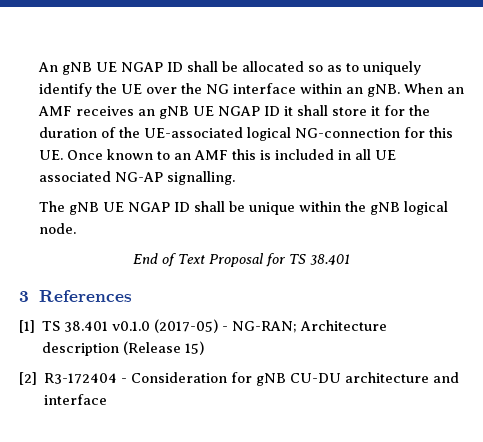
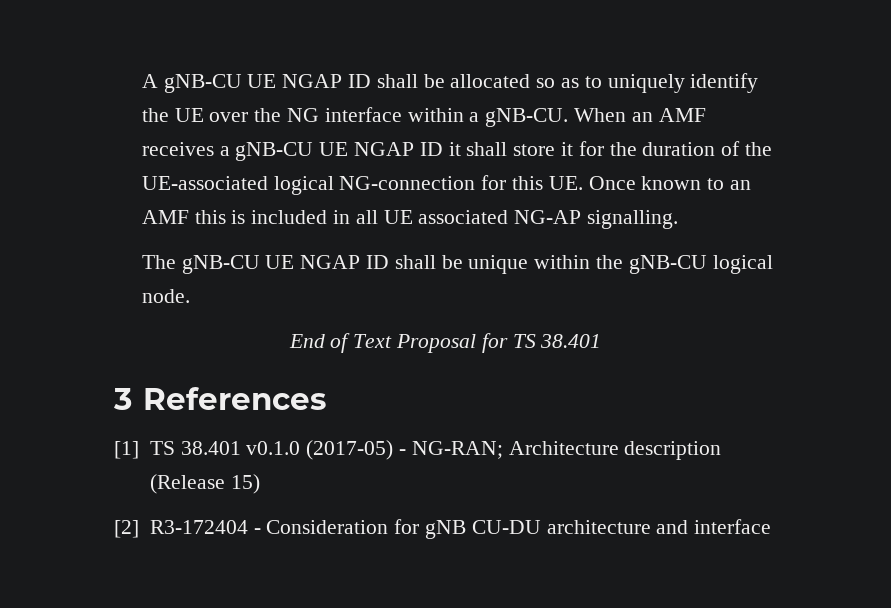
- An gNB UE NGAP ID shall be allocated so as to uniquely identify the UE over the NG interface within an gNB.
+ A gNB-CU UE NGAP ID shall be allocated so as to uniquely identify the UE over the NG interface within a gNB-CU.
- When an AMF receives an gNB UE NGAP ID it shall store it for the duration of the UE-associated logical NG-connection for this UE. Once known to an AMF this is included in all UE associated NG-AP signalling.
+ When an AMF receives a gNB-CU UE NGAP ID it shall store it for the duration of the UE-associated logical NG-connection for this UE. Once known to an AMF this is included in all UE associated NG-AP signalling.
- The gNB UE NGAP ID shall be unique within the gNB logical node.
+ The gNB-CU UE NGAP ID shall be unique within the gNB-CU logical node.

